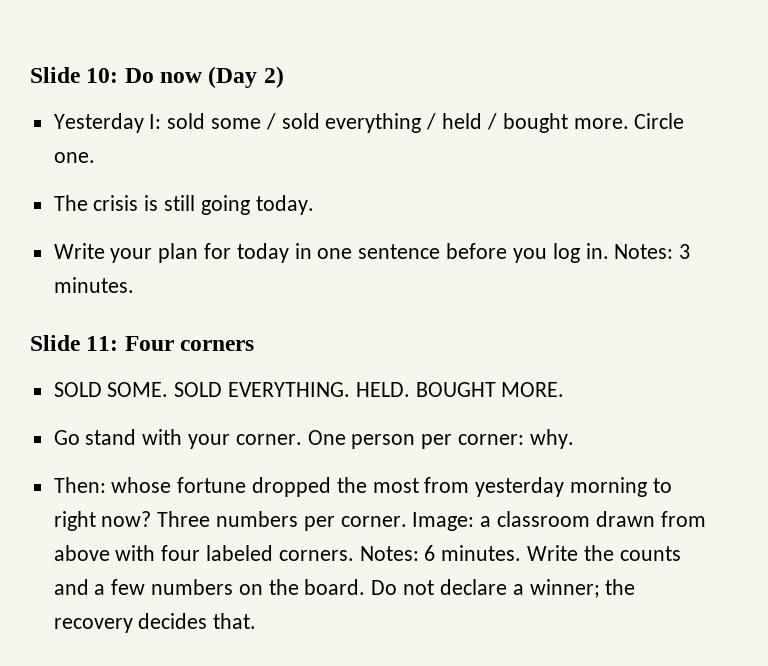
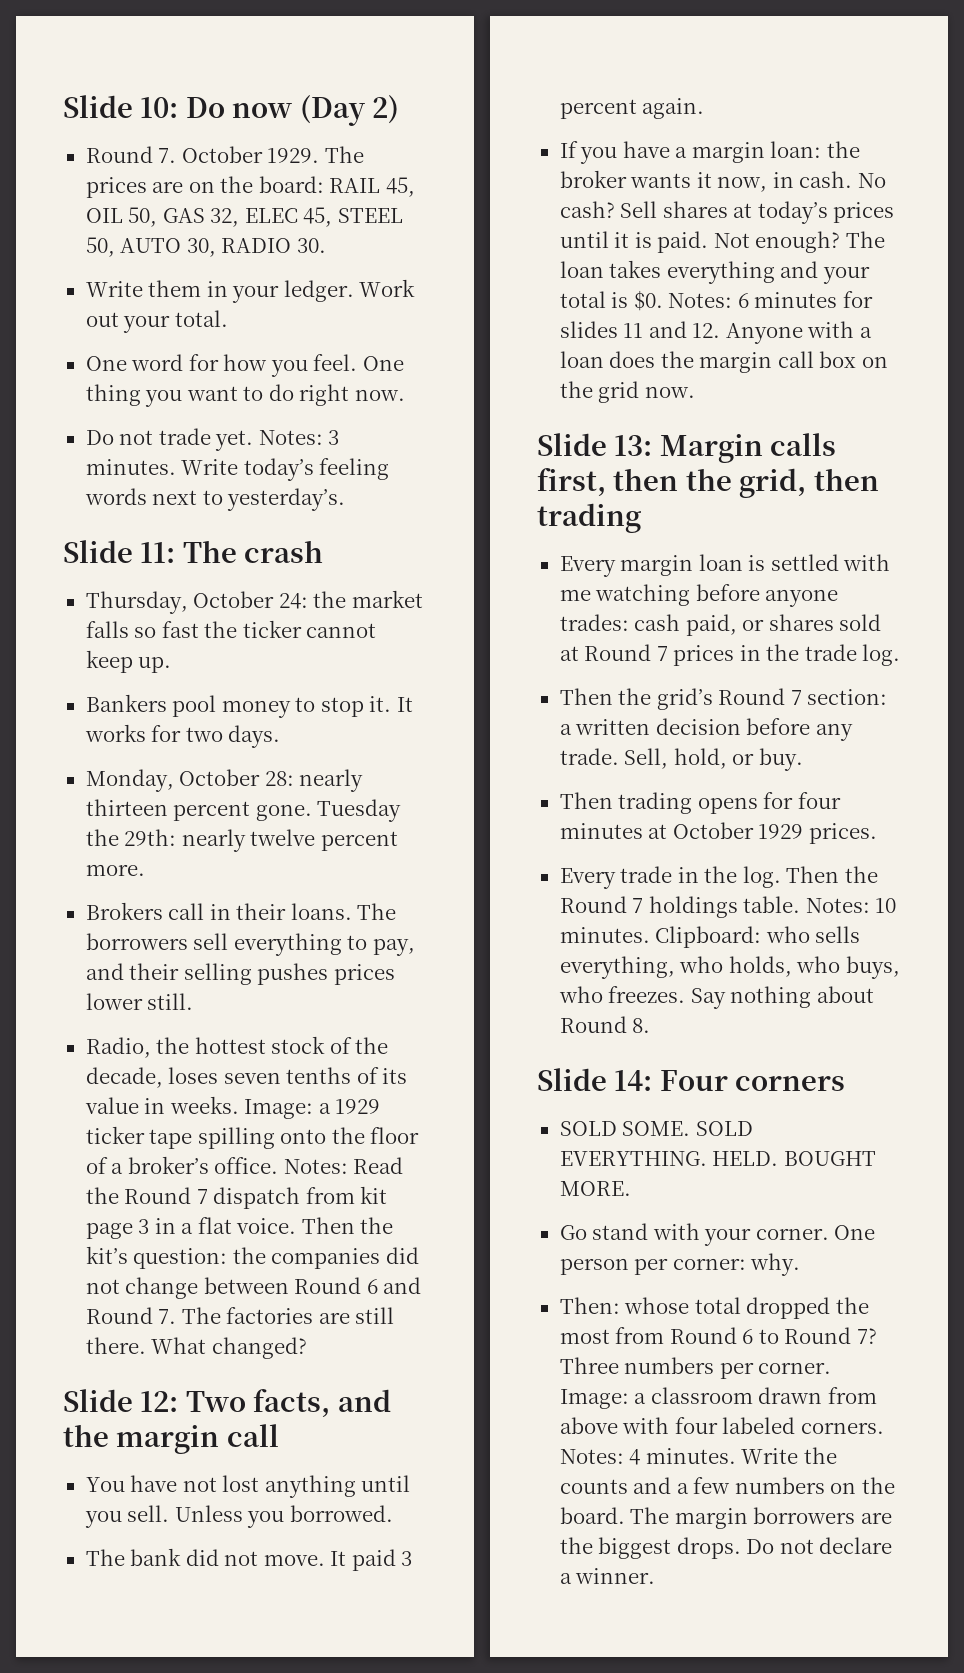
- Yesterday I: sold some / sold everything / held / bought more. Circle one.
- The crisis is still going today.
- Write your plan for today in one sentence before you log in. Notes: 3 minutes.
- Slide 11: Four corners
+ Round 7. October 1929. The prices are on the board: RAIL 45, OIL 50, GAS 32, ELEC 45, STEEL 50, AUTO 30, RADIO 30.
+ Write them in your ledger. Work out your total.
+ One word for how you feel. One thing you want to do right now.
+ Do not trade yet. Notes: 3 minutes. Write today’s feeling words next to yesterday’s.
+ Slide 11: The crash
+ Thursday, October 24: the market falls so fast the ticker cannot keep up.
+ Bankers pool money to stop it. It works for two days.
+ Monday, October 28: nearly thirteen percent gone. Tuesday the 29th: nearly twelve percent more.
+ Brokers call in their loans. The borrowers sell everything to pay, and their selling pushes prices lower still.
+ Radio, the hottest stock of the decade, loses seven tenths of its value in weeks. Image: a 1929 ticker tape spilling onto the floor of a broker’s office. Notes: Read the Round 7 dispatch from kit page 3 in a flat voice. Then the kit’s question: the companies did not change between Round 6 and Round 7. The factories are still there. What changed?
+ Slide 12: Two facts, and the margin call
+ You have not lost anything until you sell. Unless you borrowed.
+ The bank did not move. It paid 3 percent again.
+ If you have a margin loan: the broker wants it now, in cash. No cash? Sell shares at today’s prices until it is paid. Not enough? The loan takes everything and your total is $0. Notes: 6 minutes for slides 11 and 12. Anyone with a loan does the margin call box on the grid now.
+ Slide 13: Margin calls first, then the grid, then trading
+ Every margin loan is settled with me watching before anyone trades: cash paid, or shares sold at Round 7 prices in the trade log.
+ Then the grid’s Round 7 section: a written decision before any trade. Sell, hold, or buy.
+ Then trading opens for four minutes at October 1929 prices.
+ Every trade in the log. Then the Round 7 holdings table. Notes: 10 minutes. Clipboard: who sells everything, who holds, who buys, who freezes. Say nothing about Round 8.
+ Slide 14: Four corners
- Then: whose fortune dropped the most from yesterday morning to right now?
+ Then: whose total dropped the most from Round 6 to Round 7?
- Notes: 6 minutes.
+ Notes: 4 minutes.
- Do not declare a winner; the recovery decides that.
+ The margin borrowers are the biggest drops. Do not declare a winner.

